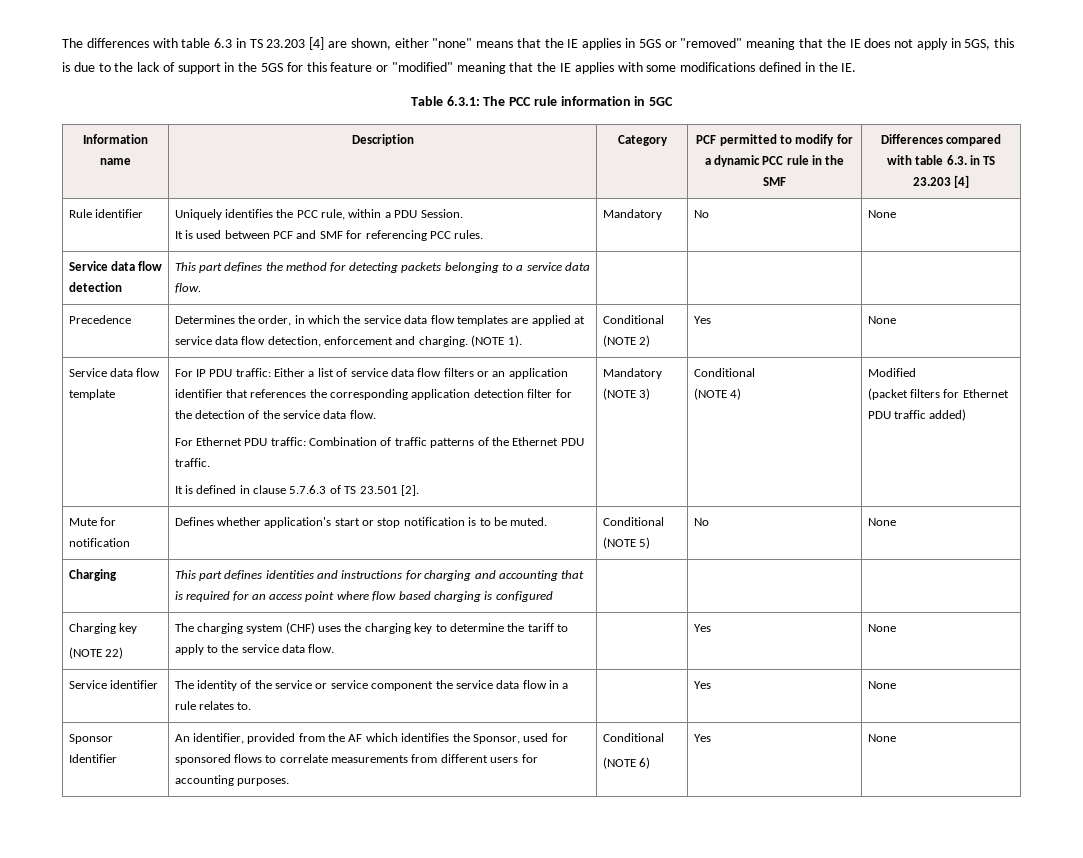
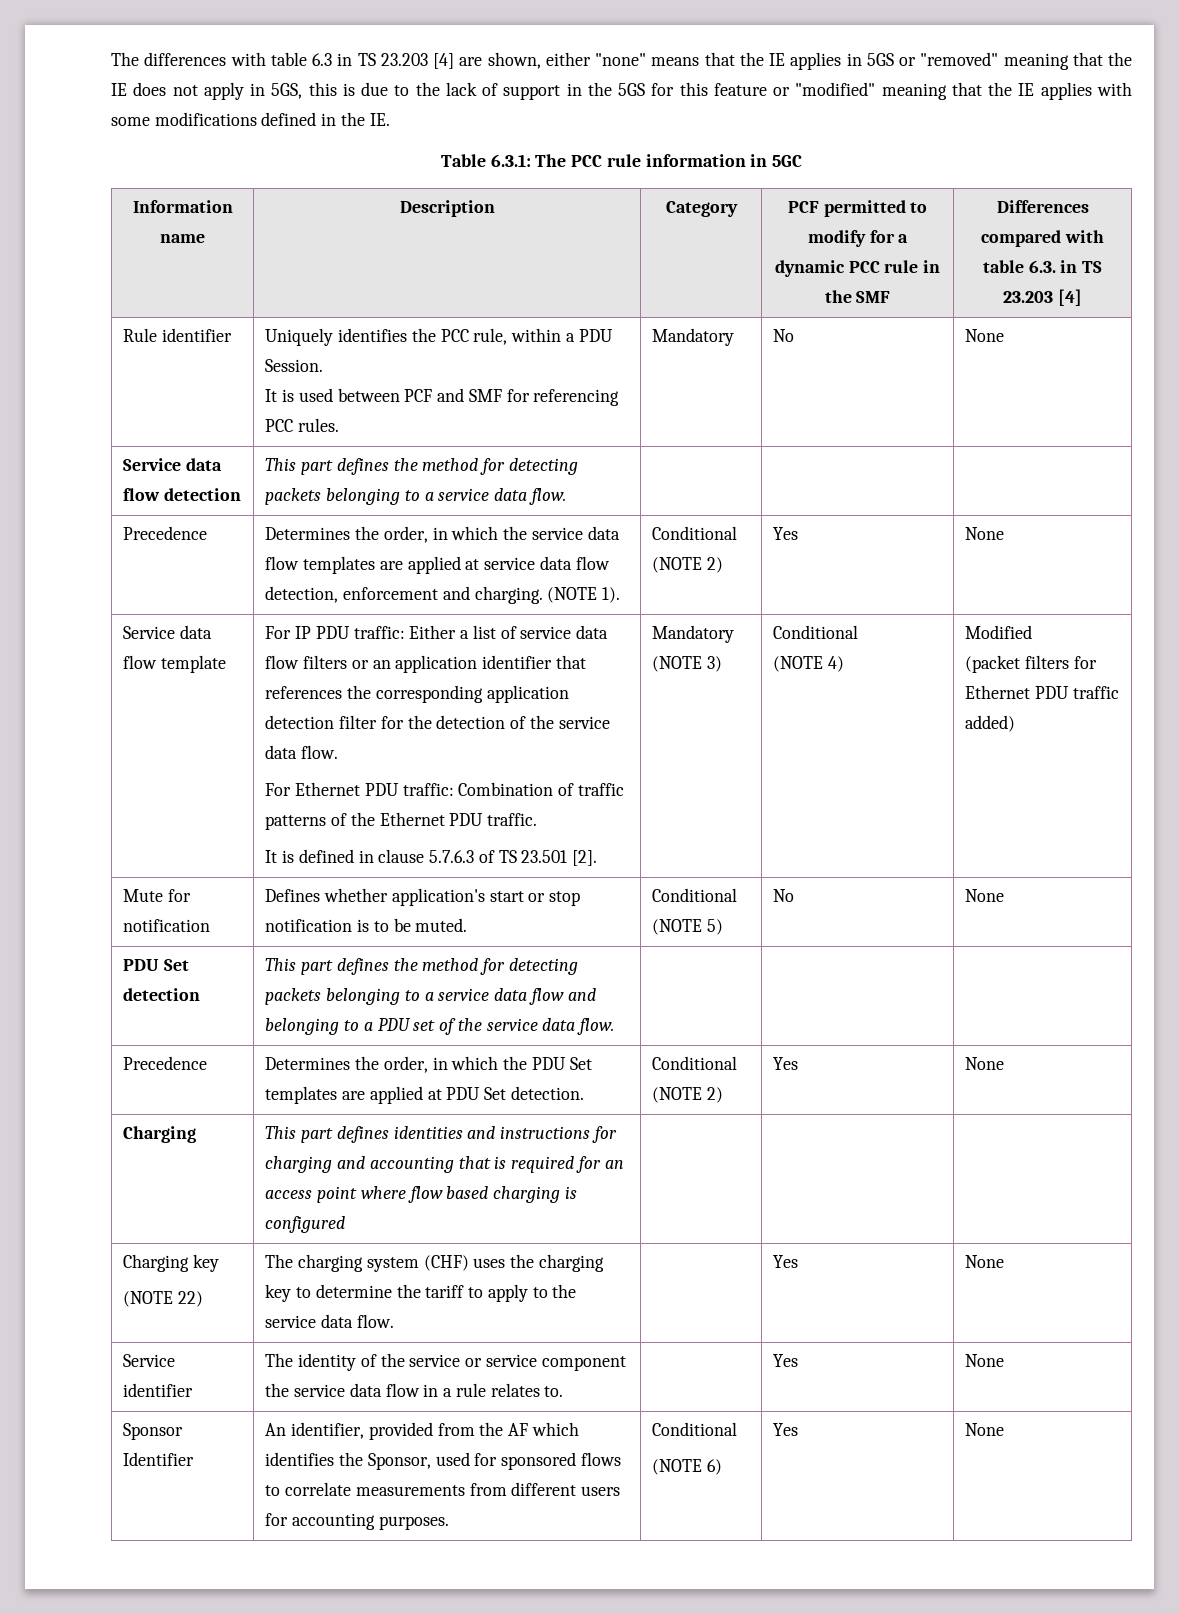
+ PDU Set detection | This part defines the method for detecting packets belonging to a service data flow and belonging to a PDU set of the service data flow. | | |
+ Precedence | Determines the order, in which the PDU Set templates are applied at PDU Set detection. | Conditional (NOTE 2) | Yes | None

